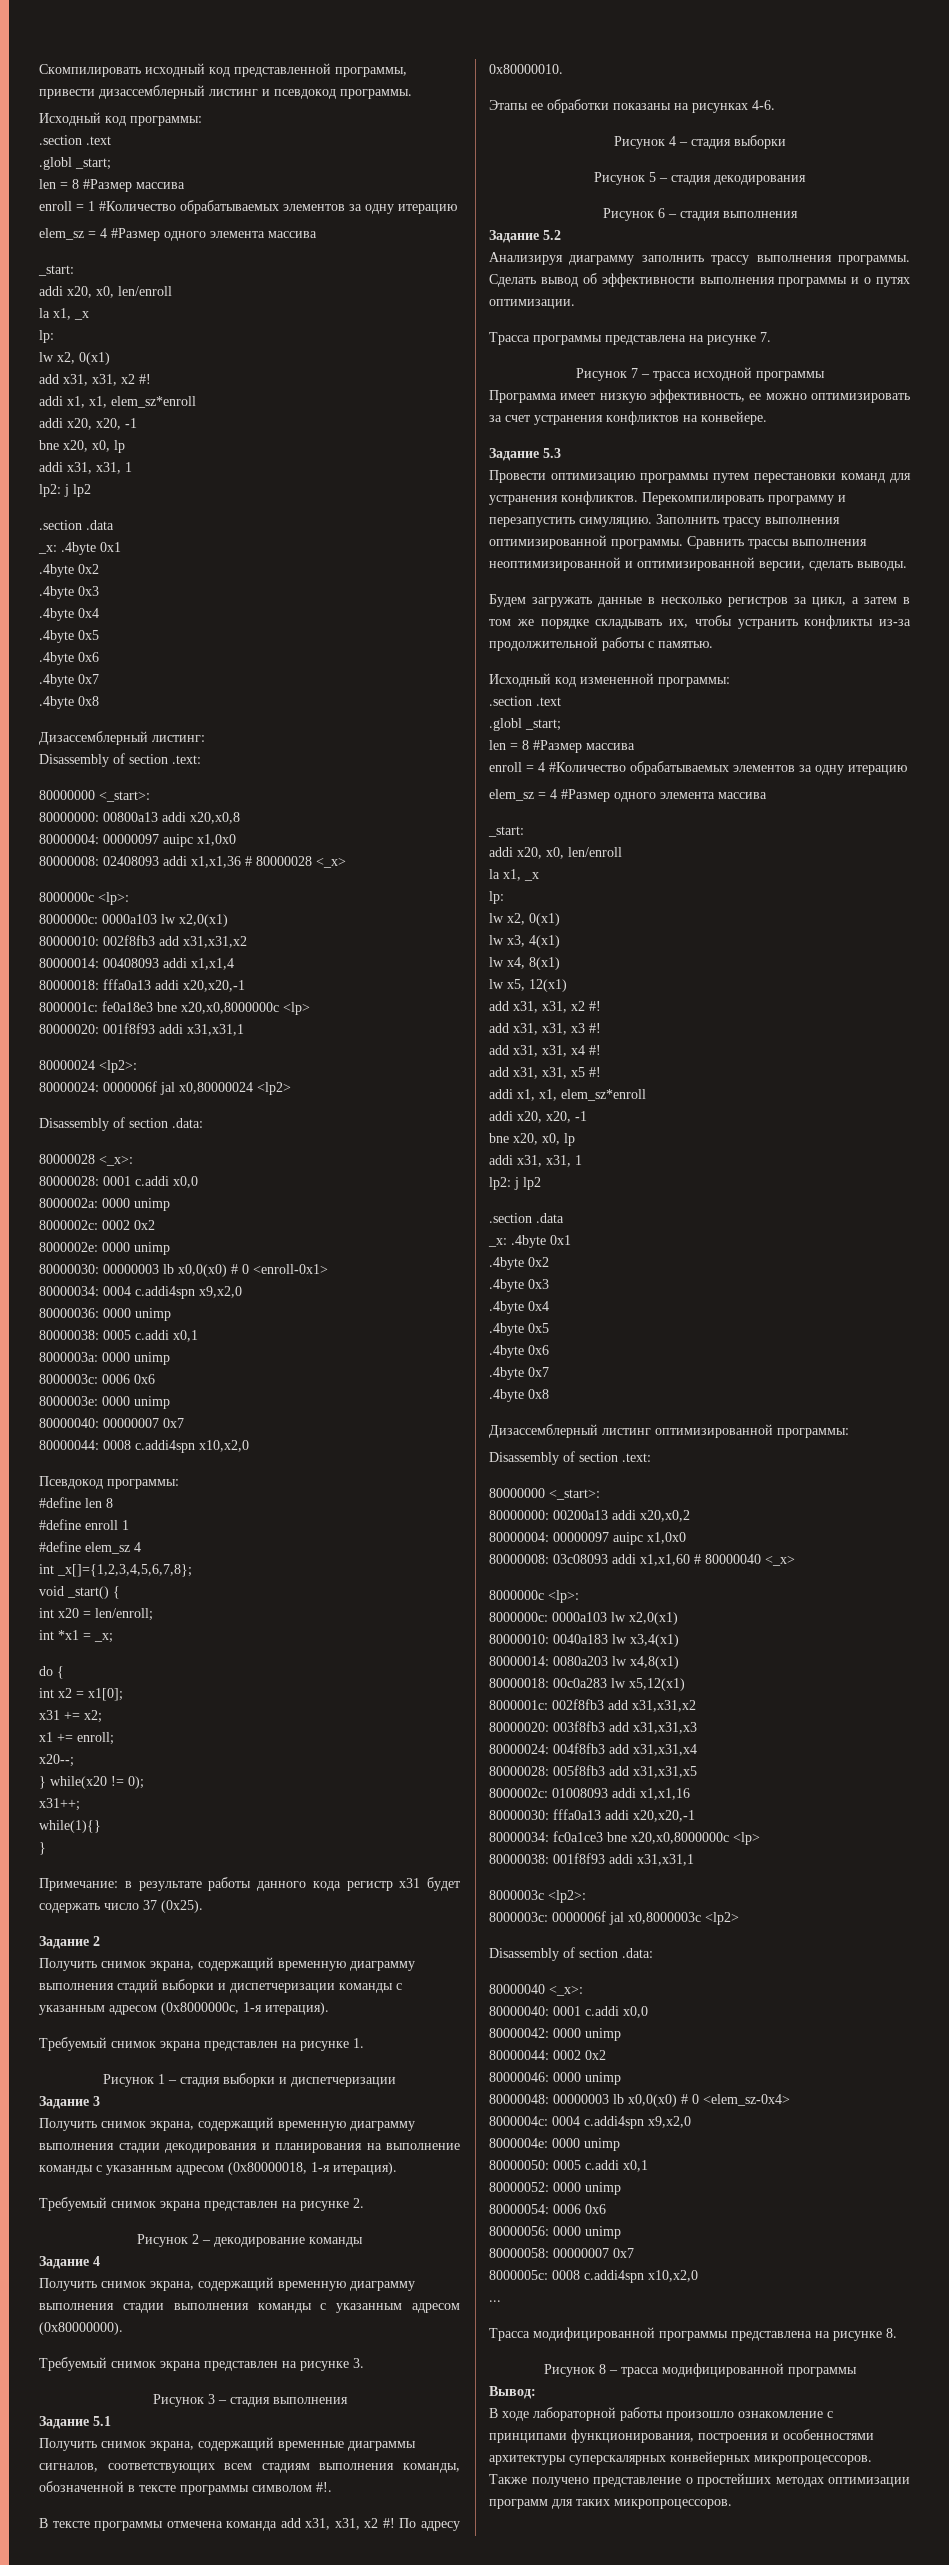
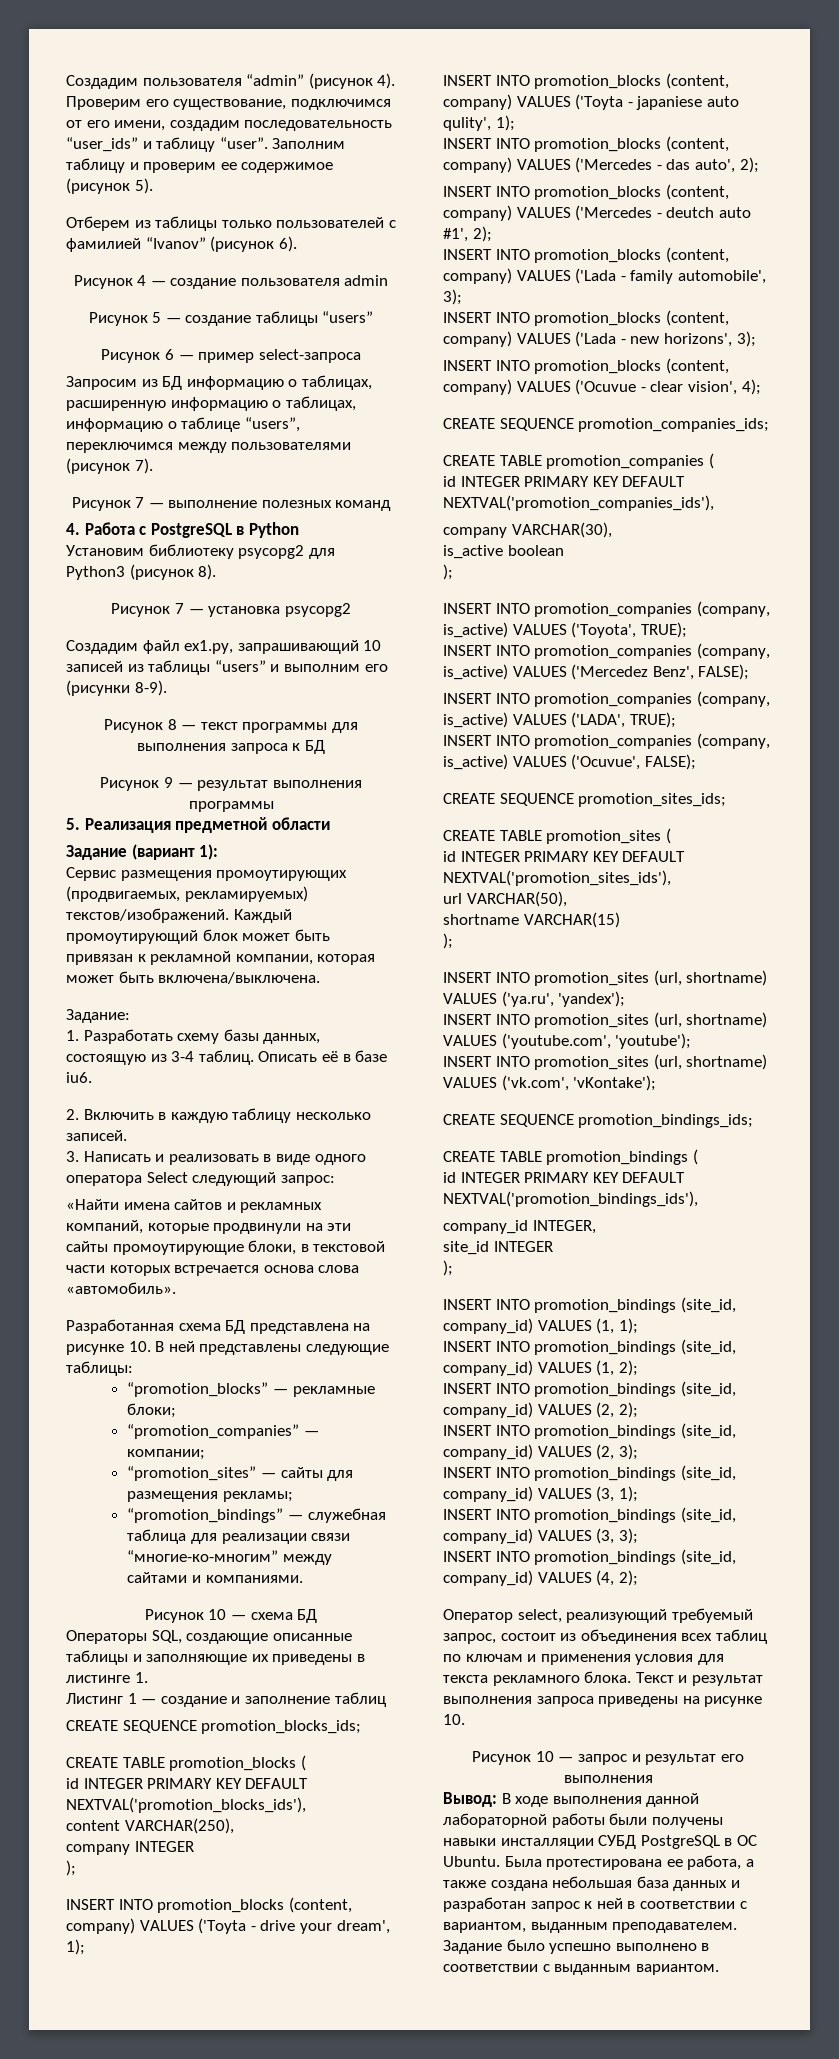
- Скомпилировать исходный код представленной программы, привести дизассемблерный листинг и псевдокод программы.
- Исходный код программы:
- .section .text
- .globl _start;
- len = 8 #Размер массива
- enroll = 1 #Количество обрабатываемых элементов за одну итерацию
- elem_sz = 4 #Размер одного элемента массива
- _start:
- addi x20, x0, len/enroll
- la x1, _x
- lp:
- lw x2, 0(x1)
- add x31, x31, x2 #!
- addi x1, x1, elem_sz*enroll
- addi x20, x20, -1
- bne x20, x0, lp
- addi x31, x31, 1
- lp2: j lp2
- .section .data
- _x: .4byte 0x1
- .4byte 0x2
- .4byte 0x3
- .4byte 0x4
- .4byte 0x5
- .4byte 0x6
- .4byte 0x7
- .4byte 0x8
- Дизассемблерный листинг:
- Disassembly of section .text:
- 80000000 <_start>:
- 80000000: 00800a13 addi x20,x0,8
- 80000004: 00000097 auipc x1,0x0
- 80000008: 02408093 addi x1,x1,36 # 80000028 <_x>
- 8000000c <lp>:
- 8000000c: 0000a103 lw x2,0(x1)
- 80000010: 002f8fb3 add x31,x31,x2
- 80000014: 00408093 addi x1,x1,4
- 80000018: fffa0a13 addi x20,x20,-1
- 8000001c: fe0a18e3 bne x20,x0,8000000c <lp>
- 80000020: 001f8f93 addi x31,x31,1
- 80000024 <lp2>:
- 80000024: 0000006f jal x0,80000024 <lp2>
- Disassembly of section .data:
- 80000028 <_x>:
- 80000028: 0001 c.addi x0,0
- 8000002a: 0000 unimp
- 8000002c: 0002 0x2
- 8000002e: 0000 unimp
- 80000030: 00000003 lb x0,0(x0) # 0 <enroll-0x1>
- 80000034: 0004 c.addi4spn x9,x2,0
- 80000036: 0000 unimp
- 80000038: 0005 c.addi x0,1
- 8000003a: 0000 unimp
- 8000003c: 0006 0x6
- 8000003e: 0000 unimp
- 80000040: 00000007 0x7
- 80000044: 0008 c.addi4spn x10,x2,0
- Псевдокод программы:
- #define len 8
- #define enroll 1
- #define elem_sz 4
- int _x[]={1,2,3,4,5,6,7,8};
- void _start() {
- int x20 = len/enroll;
- int *x1 = _x;
- do {
- int x2 = x1[0];
- x31 += x2;
- x1 += enroll;
- x20--;
- } while(x20 != 0);
- x31++;
- while(1){}
- }
- Примечание: в результате работы данного кода регистр х31 будет содержать число 37 (0х25).
- Задание 2
- Получить снимок экрана, содержащий временную диаграмму выполнения стадий выборки и диспетчеризации команды с указанным адресом (0x8000000c, 1-я итерация).
- Требуемый снимок экрана представлен на рисунке 1.
- Рисунок 1 – стадия выборки и диспетчеризации
- Задание 3
- Получить снимок экрана, содержащий временную диаграмму выполнения стадии декодирования и планирования на выполнение команды с указанным адресом (0x80000018, 1-я итерация).
- Требуемый снимок экрана представлен на рисунке 2.
- Рисунок 2 – декодирование команды
- Задание 4
- Получить снимок экрана, содержащий временную диаграмму выполнения стадии выполнения команды с указанным адресом (0x80000000).
- Требуемый снимок экрана представлен на рисунке 3.
- Рисунок 3 – стадия выполнения
- Задание 5.1
- Получить снимок экрана, содержащий временные диаграммы сигналов, соответствующих всем стадиям выполнения команды, обозначенной в тексте программы символом #!.
- В тексте программы отмечена команда add x31, x31, x2 #! По адресу 0x80000010.
- Этапы ее обработки показаны на рисунках 4-6.
- Рисунок 4 – стадия выборки
- Рисунок 5 – стадия декодирования
- Рисунок 6 – стадия выполнения
- Задание 5.2
- Анализируя диаграмму заполнить трассу выполнения программы. Сделать вывод об эффективности выполнения программы и о путях оптимизации.
- Трасса программы представлена на рисунке 7.
- Рисунок 7 – трасса исходной программы
- Программа имеет низкую эффективность, ее можно оптимизировать за счет устранения конфликтов на конвейере.
- Задание 5.3
- Провести оптимизацию программы путем перестановки команд для устранения конфликтов. Перекомпилировать программу и перезапустить симуляцию. Заполнить трассу выполнения оптимизированной программы. Сравнить трассы выполнения неоптимизированной и оптимизированной версии, сделать выводы.
- Будем загружать данные в несколько регистров за цикл, а затем в том же порядке складывать их, чтобы устранить конфликты из-за продолжительной работы с памятью.
- Исходный код измененной программы:
- .section .text
- .globl _start;
- len = 8 #Размер массива
- enroll = 4 #Количество обрабатываемых элементов за одну итерацию
- elem_sz = 4 #Размер одного элемента массива
- _start:
- addi x20, x0, len/enroll
- la x1, _x
- lp:
- lw x2, 0(x1)
- lw x3, 4(x1)
- lw x4, 8(x1)
- lw x5, 12(x1)
- add x31, x31, x2 #!
- add x31, x31, x3 #!
- add x31, x31, x4 #!
- add x31, x31, x5 #!
- addi x1, x1, elem_sz*enroll
- addi x20, x20, -1
- bne x20, x0, lp
- addi x31, x31, 1
- lp2: j lp2
- .section .data
- _x: .4byte 0x1
- .4byte 0x2
- .4byte 0x3
- .4byte 0x4
- .4byte 0x5
- .4byte 0x6
- .4byte 0x7
- .4byte 0x8
- Дизассемблерный листинг оптимизированной программы:
- Disassembly of section .text:
- 80000000 <_start>:
- 80000000: 00200a13 addi x20,x0,2
- 80000004: 00000097 auipc x1,0x0
- 80000008: 03c08093 addi x1,x1,60 # 80000040 <_x>
- 8000000c <lp>:
- 8000000c: 0000a103 lw x2,0(x1)
- 80000010: 0040a183 lw x3,4(x1)
- 80000014: 0080a203 lw x4,8(x1)
- 80000018: 00c0a283 lw x5,12(x1)
- 8000001c: 002f8fb3 add x31,x31,x2
- 80000020: 003f8fb3 add x31,x31,x3
- 80000024: 004f8fb3 add x31,x31,x4
- 80000028: 005f8fb3 add x31,x31,x5
- 8000002c: 01008093 addi x1,x1,16
- 80000030: fffa0a13 addi x20,x20,-1
- 80000034: fc0a1ce3 bne x20,x0,8000000c <lp>
- 80000038: 001f8f93 addi x31,x31,1
- 8000003c <lp2>:
- 8000003c: 0000006f jal x0,8000003c <lp2>
- Disassembly of section .data:
- 80000040 <_x>:
- 80000040: 0001 c.addi x0,0
- 80000042: 0000 unimp
- 80000044: 0002 0x2
- 80000046: 0000 unimp
- 80000048: 00000003 lb x0,0(x0) # 0 <elem_sz-0x4>
- 8000004c: 0004 c.addi4spn x9,x2,0
- 8000004e: 0000 unimp
- 80000050: 0005 c.addi x0,1
- 80000052: 0000 unimp
- 80000054: 0006 0x6
- 80000056: 0000 unimp
- 80000058: 00000007 0x7
- 8000005c: 0008 c.addi4spn x10,x2,0
- ...
- Трасса модифицированной программы представлена на рисунке 8.
- Рисунок 8 – трасса модифицированной программы
+ Создадим пользователя “admin” (рисунок 4). Проверим его существование, подключимся от его имени, создадим последовательность “user_ids” и таблицу “user”. Заполним таблицу и проверим ее содержимое (рисунок 5).
+ Отберем из таблицы только пользователей с фамилией “Ivanov” (рисунок 6).
+ Рисунок 4 — создание пользователя admin
+ Рисунок 5 — создание таблицы “users”
+ Рисунок 6 — пример select-запроса
+ Запросим из БД информацию о таблицах, расширенную информацию о таблицах, информацию о таблице “users”, переключимся между пользователями (рисунок 7).
+ Рисунок 7 — выполнение полезных команд
+ 4. Работа с PostgreSQL в Python
+ Установим библиотеку psycopg2 для Python3 (рисунок 8).
+ Рисунок 7 — установка psycopg2
+ Создадим файл ex1.py, запрашивающий 10 записей из таблицы “users” и выполним его (рисунки 8-9).
+ Рисунок 8 — текст программы для выполнения запроса к БД
+ Рисунок 9 — результат выполнения программы
+ 5. Реализация предметной области
+ Задание (вариант 1):
+ Сервис размещения промоутирующих (продвигаемых, рекламируемых) текстов/изображений. Каждый промоутирующий блок может быть привязан к рекламной компании, которая может быть включена/выключена.
+ Задание:
+ 1. Разработать схему базы данных, состоящую из 3-4 таблиц. Описать её в базе iu6.
+ 2. Включить в каждую таблицу несколько записей.
+ 3. Написать и реализовать в виде одного оператора Select следующий запрос:
+ «Найти имена сайтов и рекламных компаний, которые продвинули на эти сайты промоутирующие блоки, в текстовой части которых встречается основа слова «автомобиль».
+ Разработанная схема БД представлена на рисунке 10. В ней представлены следующие таблицы:
+ “promotion_blocks” — рекламные блоки;
+ “promotion_companies” — компании;
+ “promotion_sites” — сайты для размещения рекламы;
+ “promotion_bindings” — служебная таблица для реализации связи “многие-ко-многим” между сайтами и компаниями.
+ Рисунок 10 — схема БД
+ Операторы SQL, создающие описанные таблицы и заполняющие их приведены в листинге 1.
+ Листинг 1 — создание и заполнение таблиц
+ CREATE SEQUENCE promotion_blocks_ids;
+ CREATE TABLE promotion_blocks (
+ id INTEGER PRIMARY KEY DEFAULT NEXTVAL('promotion_blocks_ids'),
+ content VARCHAR(250),
+ company INTEGER
+ );
+ INSERT INTO promotion_blocks (content, company) VALUES ('Toyta - drive your dream', 1);
+ INSERT INTO promotion_blocks (content, company) VALUES ('Toyta - japaniese auto qulity', 1);
+ INSERT INTO promotion_blocks (content, company) VALUES ('Mercedes - das auto', 2);
+ INSERT INTO promotion_blocks (content, company) VALUES ('Mercedes - deutch auto #1', 2);
+ INSERT INTO promotion_blocks (content, company) VALUES ('Lada - family automobile', 3);
+ INSERT INTO promotion_blocks (content, company) VALUES ('Lada - new horizons', 3);
+ INSERT INTO promotion_blocks (content, company) VALUES ('Ocuvue - clear vision', 4);
+ CREATE SEQUENCE promotion_companies_ids;
+ CREATE TABLE promotion_companies (
+ id INTEGER PRIMARY KEY DEFAULT NEXTVAL('promotion_companies_ids'),
+ company VARCHAR(30),
+ is_active boolean
+ );
+ INSERT INTO promotion_companies (company, is_active) VALUES ('Toyota', TRUE);
+ INSERT INTO promotion_companies (company, is_active) VALUES ('Mercedez Benz', FALSE);
+ INSERT INTO promotion_companies (company, is_active) VALUES ('LADA', TRUE);
+ INSERT INTO promotion_companies (company, is_active) VALUES ('Ocuvue', FALSE);
+ CREATE SEQUENCE promotion_sites_ids;
+ CREATE TABLE promotion_sites (
+ id INTEGER PRIMARY KEY DEFAULT NEXTVAL('promotion_sites_ids'),
+ url VARCHAR(50),
+ shortname VARCHAR(15)
+ );
+ INSERT INTO promotion_sites (url, shortname) VALUES ('ya.ru', 'yandex');
+ INSERT INTO promotion_sites (url, shortname) VALUES ('youtube.com', 'youtube');
+ INSERT INTO promotion_sites (url, shortname) VALUES ('vk.com', 'vKontake');
+ CREATE SEQUENCE promotion_bindings_ids;
+ CREATE TABLE promotion_bindings (
+ id INTEGER PRIMARY KEY DEFAULT NEXTVAL('promotion_bindings_ids'),
+ company_id INTEGER,
+ site_id INTEGER
+ );
+ INSERT INTO promotion_bindings (site_id, company_id) VALUES (1, 1);
+ INSERT INTO promotion_bindings (site_id, company_id) VALUES (1, 2);
+ INSERT INTO promotion_bindings (site_id, company_id) VALUES (2, 2);
+ INSERT INTO promotion_bindings (site_id, company_id) VALUES (2, 3);
+ INSERT INTO promotion_bindings (site_id, company_id) VALUES (3, 1);
+ INSERT INTO promotion_bindings (site_id, company_id) VALUES (3, 3);
+ INSERT INTO promotion_bindings (site_id, company_id) VALUES (4, 2);
+ Оператор select, реализующий требуемый запрос, состоит из объединения всех таблиц по ключам и применения условия для текста рекламного блока. Текст и результат выполнения запроса приведены на рисунке 10.
+ Рисунок 10 — запрос и результат его выполнения
- Вывод:
- В ходе лабораторной работы произошло ознакомление с принципами функционирования, построения и особенностями архитектуры суперскалярных конвейерных микропроцессоров. Также получено представление о простейших методах оптимизации программ для таких микропроцессоров.
+ Вывод: В ходе выполнения данной лабораторной работы были получены навыки инсталляции СУБД PostgreSQL в ОС Ubuntu. Была протестирована ее работа, а также создана небольшая база данных и разработан запрос к ней в соответствии с вариантом, выданным преподавателем. Задание было успешно выполнено в соответствии с выданным вариантом.

